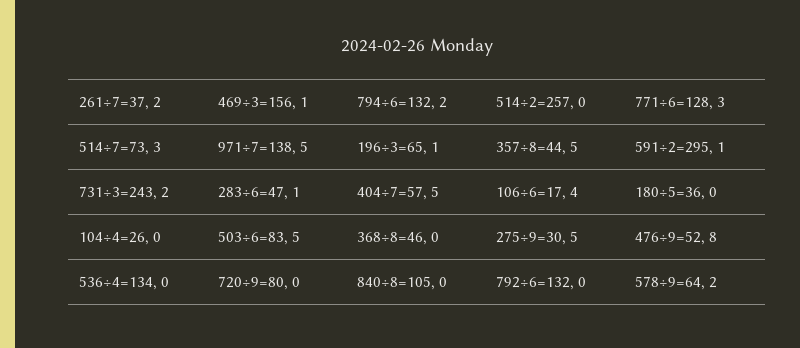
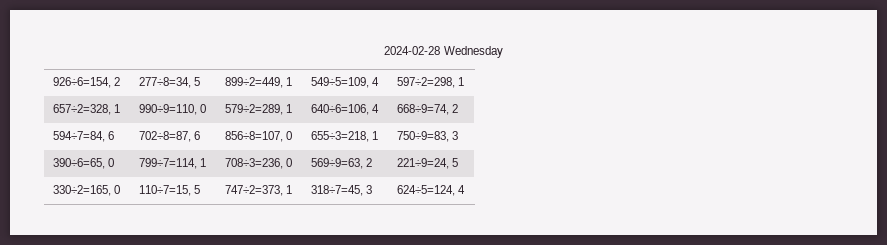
- 2024-02-26 Monday
- 261÷7=37, 2 | 469÷3=156, 1 | 794÷6=132, 2 | 514÷2=257, 0 | 771÷6=128, 3
- 514÷7=73, 3 | 971÷7=138, 5 | 196÷3=65, 1 | 357÷8=44, 5 | 591÷2=295, 1
- 731÷3=243, 2 | 283÷6=47, 1 | 404÷7=57, 5 | 106÷6=17, 4 | 180÷5=36, 0
- 104÷4=26, 0 | 503÷6=83, 5 | 368÷8=46, 0 | 275÷9=30, 5 | 476÷9=52, 8
- 536÷4=134, 0 | 720÷9=80, 0 | 840÷8=105, 0 | 792÷6=132, 0 | 578÷9=64, 2
+ 2024-02-28 Wednesday
+ 926÷6=154, 2 | 277÷8=34, 5 | 899÷2=449, 1 | 549÷5=109, 4 | 597÷2=298, 1
+ 657÷2=328, 1 | 990÷9=110, 0 | 579÷2=289, 1 | 640÷6=106, 4 | 668÷9=74, 2
+ 594÷7=84, 6 | 702÷8=87, 6 | 856÷8=107, 0 | 655÷3=218, 1 | 750÷9=83, 3
+ 390÷6=65, 0 | 799÷7=114, 1 | 708÷3=236, 0 | 569÷9=63, 2 | 221÷9=24, 5
+ 330÷2=165, 0 | 110÷7=15, 5 | 747÷2=373, 1 | 318÷7=45, 3 | 624÷5=124, 4

